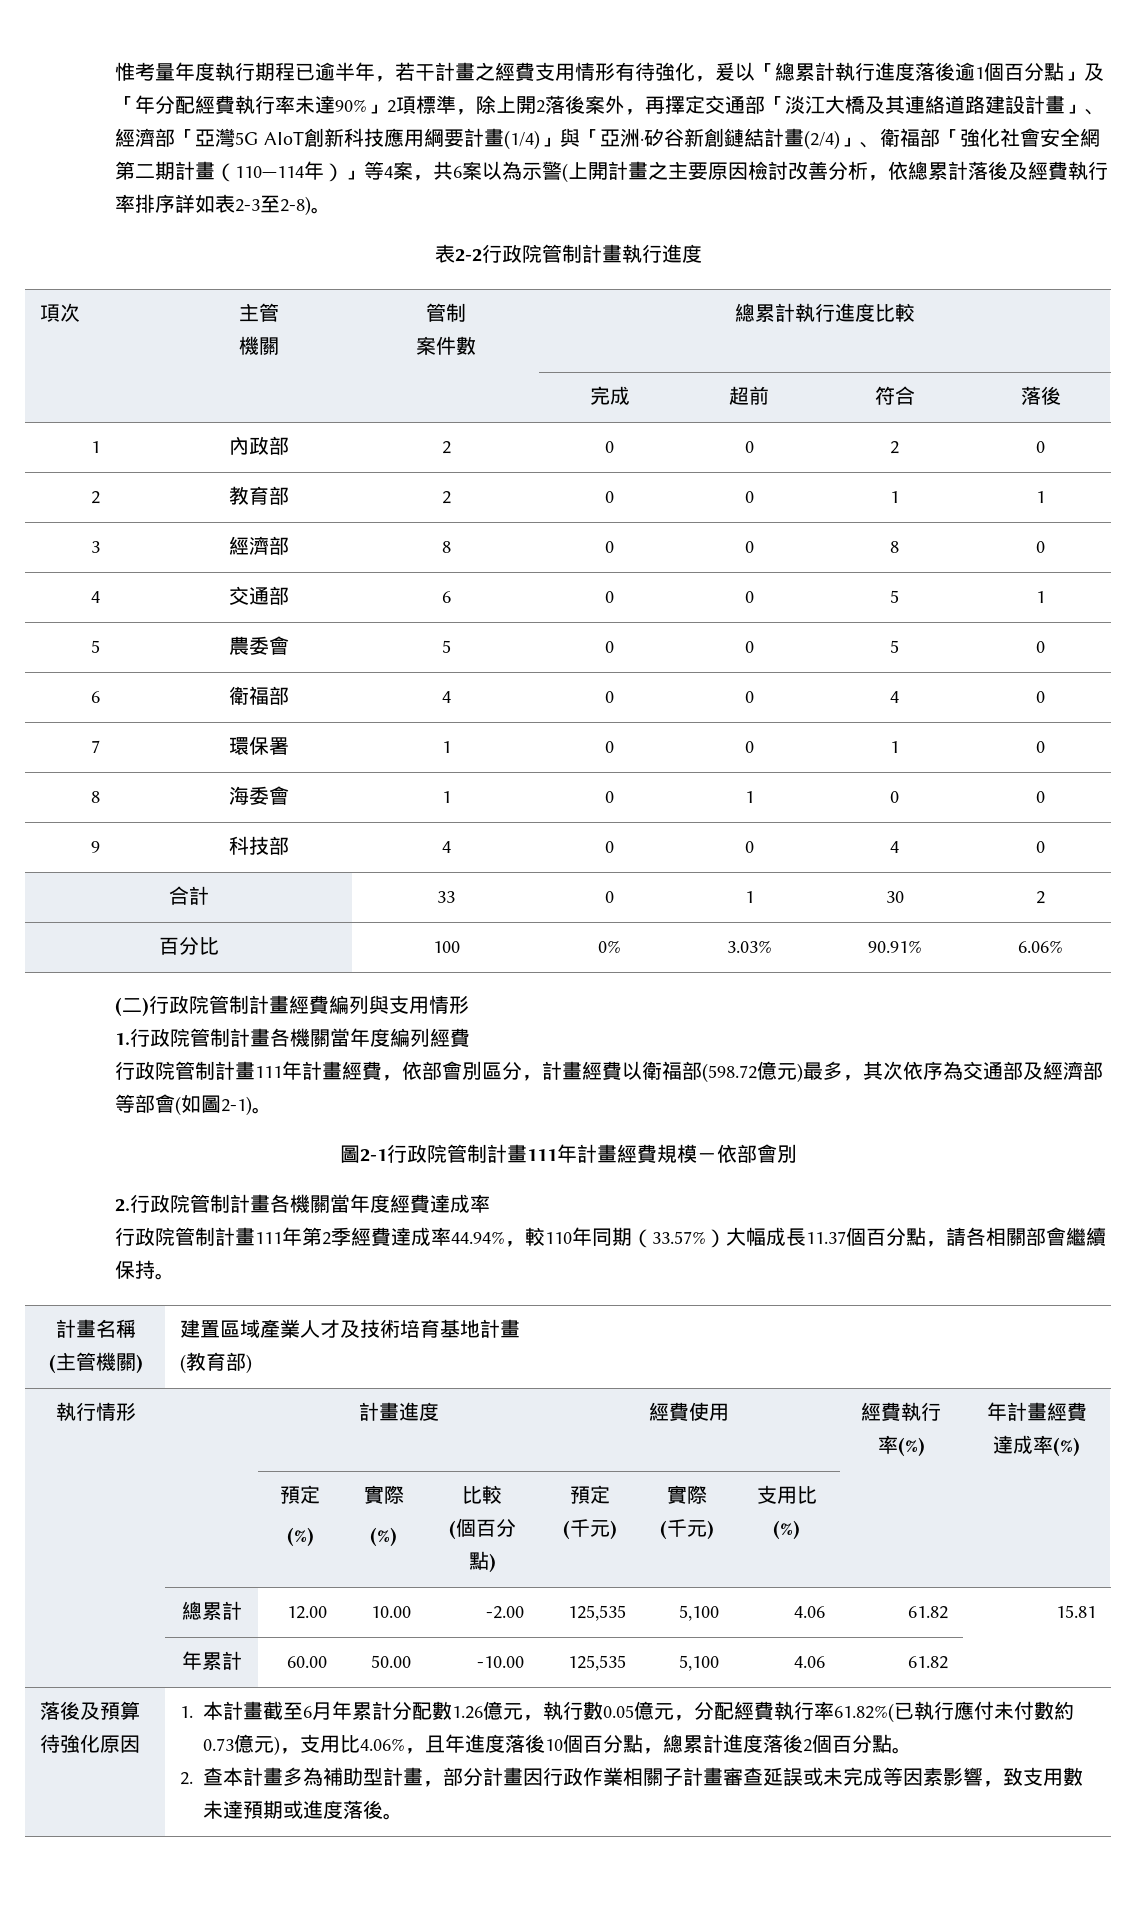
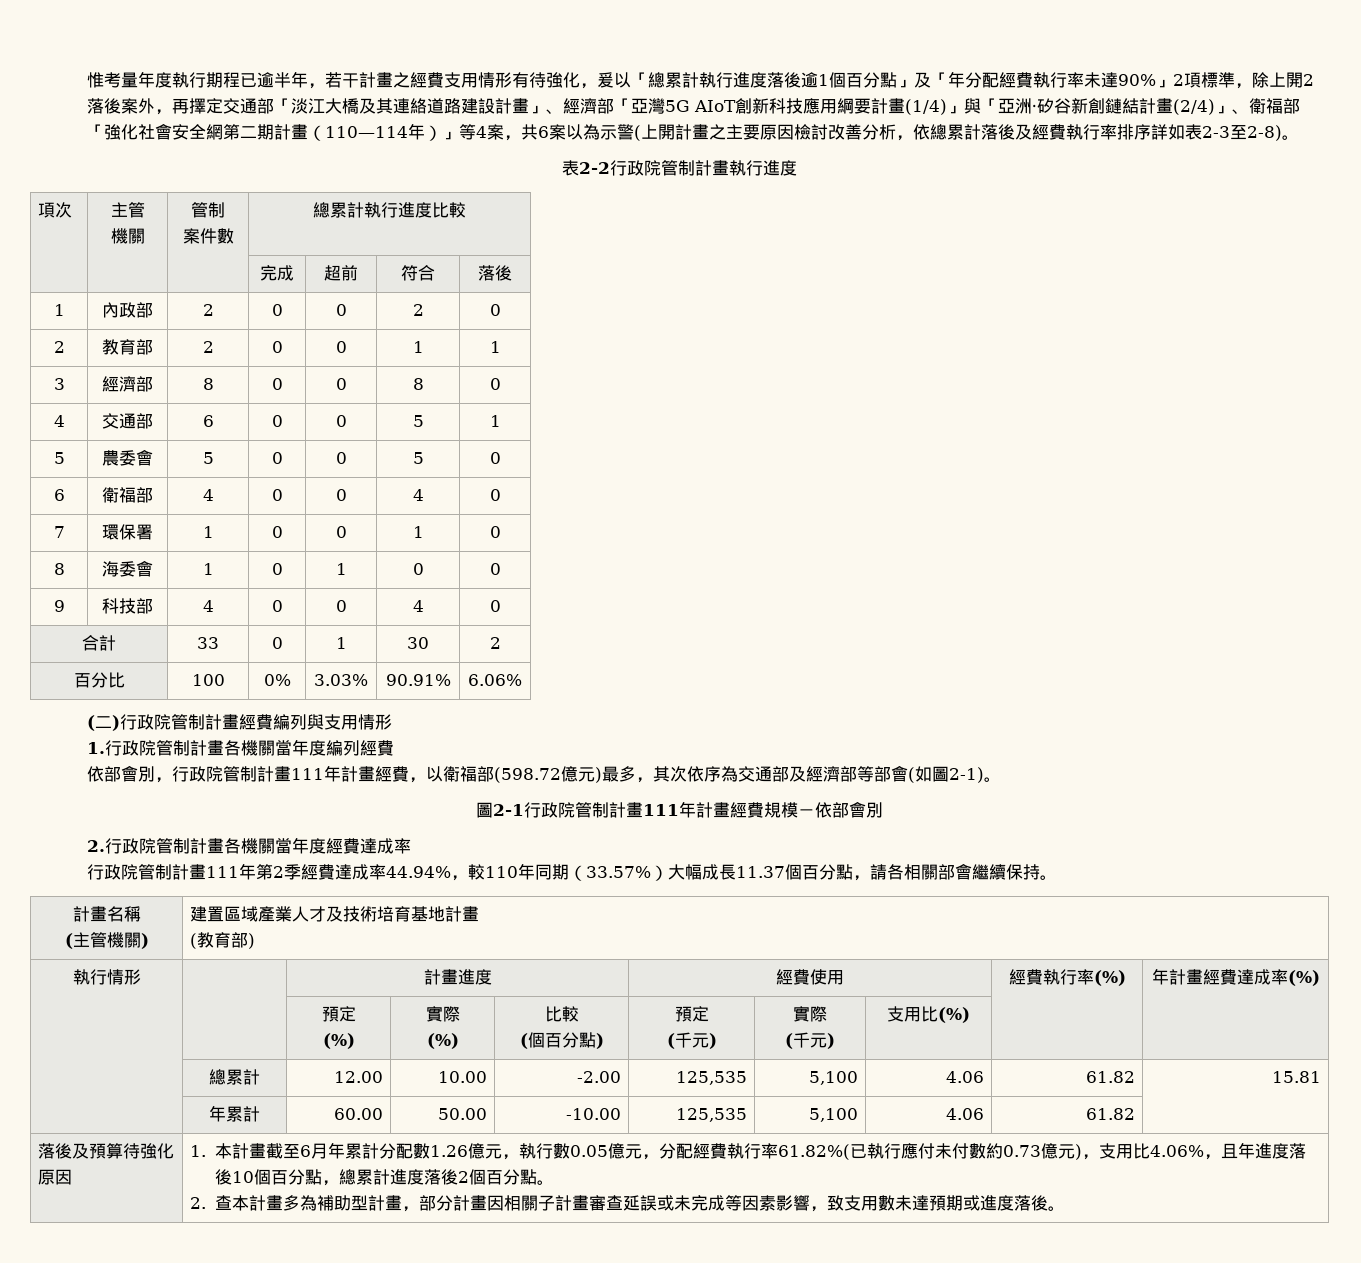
- 行政院管制計畫111年計畫經費，依部會別區分，計畫經費以衛福部(598.72億元)最多，其次依序為交通部及經濟部等部會(如圖2-1)。
+ 依部會別，行政院管制計畫111年計畫經費，以衛福部(598.72億元)最多，其次依序為交通部及經濟部等部會(如圖2-1)。
- 2.查本計畫多為補助型計畫，部分計畫因行政作業相關子計畫審查延誤或未完成等因素影響，致支用數未達預期或進度落後。
+ 2.查本計畫多為補助型計畫，部分計畫因相關子計畫審查延誤或未完成等因素影響，致支用數未達預期或進度落後。

